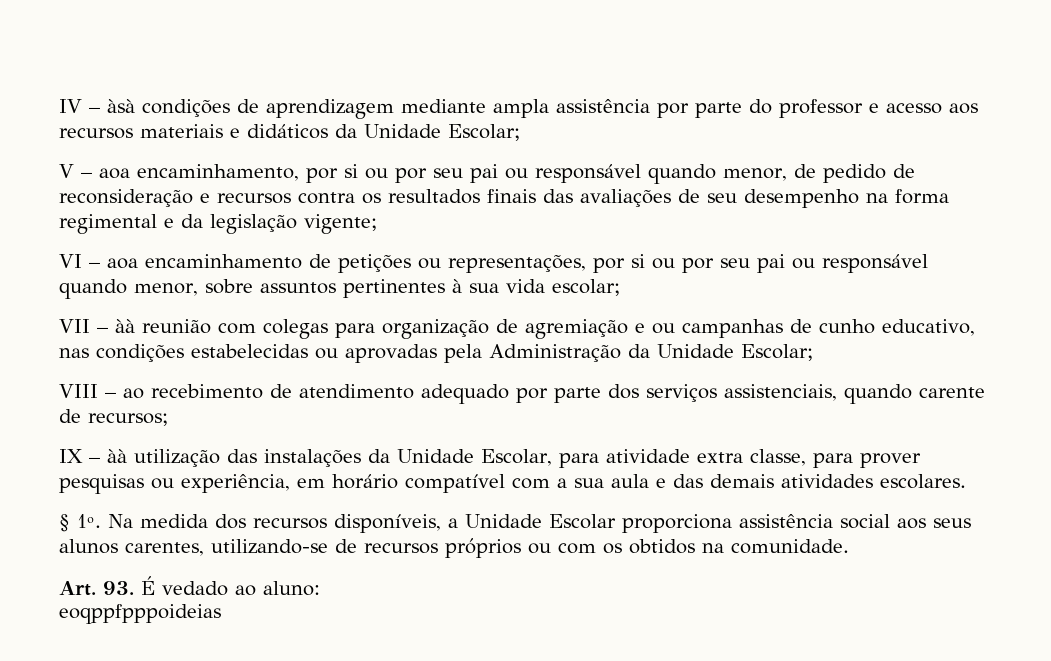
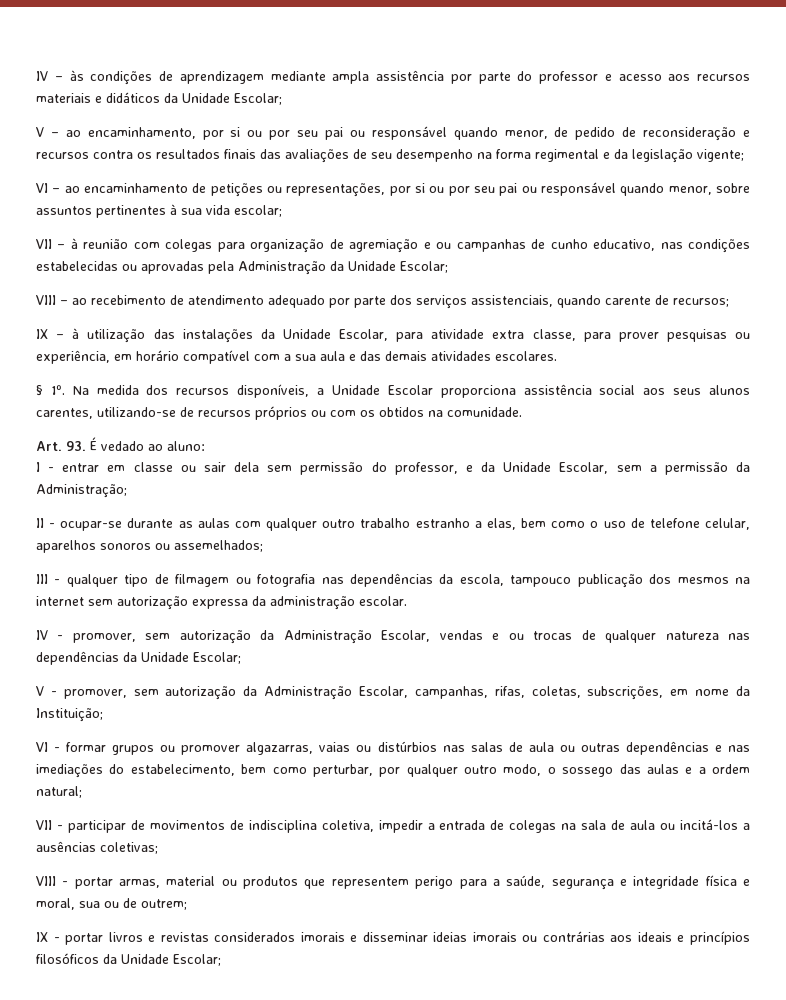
- IV – àsà condições de aprendizagem mediante ampla assistência por parte do professor e acesso aos recursos materiais e didáticos da Unidade Escolar;
+ IV – às condições de aprendizagem mediante ampla assistência por parte do professor e acesso aos recursos materiais e didáticos da Unidade Escolar;
- V – aoa encaminhamento, por si ou por seu pai ou responsável quando menor, de pedido de reconsideração e recursos contra os resultados finais das avaliações de seu desempenho na forma regimental e da legislação vigente;
+ V – ao encaminhamento, por si ou por seu pai ou responsável quando menor, de pedido de reconsideração e recursos contra os resultados finais das avaliações de seu desempenho na forma regimental e da legislação vigente;
- VI – aoa encaminhamento de petições ou representações, por si ou por seu pai ou responsável quando menor, sobre assuntos pertinentes à sua vida escolar;
+ VI – ao encaminhamento de petições ou representações, por si ou por seu pai ou responsável quando menor, sobre assuntos pertinentes à sua vida escolar;
- VII – àà reunião com colegas para organização de agremiação e ou campanhas de cunho educativo, nas condições estabelecidas ou aprovadas pela Administração da Unidade Escolar;
+ VII – à reunião com colegas para organização de agremiação e ou campanhas de cunho educativo, nas condições estabelecidas ou aprovadas pela Administração da Unidade Escolar;
- IX – àà utilização das instalações da Unidade Escolar, para atividade extra classe, para prover pesquisas ou experiência, em horário compatível com a sua aula e das demais atividades escolares.
+ IX – à utilização das instalações da Unidade Escolar, para atividade extra classe, para prover pesquisas ou experiência, em horário compatível com a sua aula e das demais atividades escolares.
- eoqppfpppoideias
+ I - entrar em classe ou sair dela sem permissão do professor, e da Unidade Escolar, sem a permissão da Administração;
+ II - ocupar-se durante as aulas com qualquer outro trabalho estranho a elas, bem como o uso de telefone celular, aparelhos sonoros ou assemelhados;
+ III - qualquer tipo de filmagem ou fotografia nas dependências da escola, tampouco publicação dos mesmos na internet sem autorização expressa da administração escolar.
+ IV - promover, sem autorização da Administração Escolar, vendas e ou trocas de qualquer natureza nas dependências da Unidade Escolar;
+ V - promover, sem autorização da Administração Escolar, campanhas, rifas, coletas, subscrições, em nome da Instituição;
+ VI - formar grupos ou promover algazarras, vaias ou distúrbios nas salas de aula ou outras dependências e nas imediações do estabelecimento, bem como perturbar, por qualquer outro modo, o sossego das aulas e a ordem natural;
+ VII - participar de movimentos de indisciplina coletiva, impedir a entrada de colegas na sala de aula ou incitá-los a ausências coletivas;
+ VIII - portar armas, material ou produtos que representem perigo para a saúde, segurança e integridade física e moral, sua ou de outrem;
+ IX - portar livros e revistas considerados imorais e disseminar ideias imorais ou contrárias aos ideais e princípios filosóficos da Unidade Escolar;

